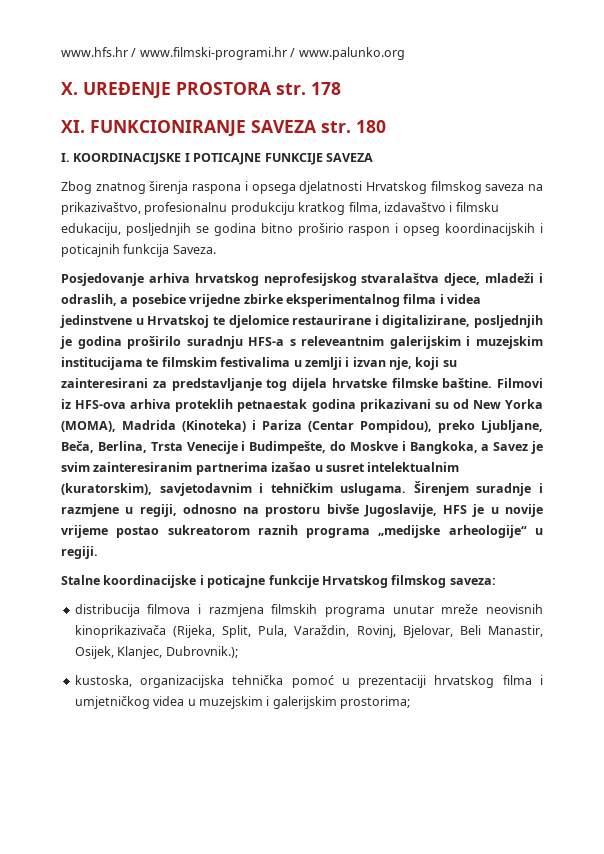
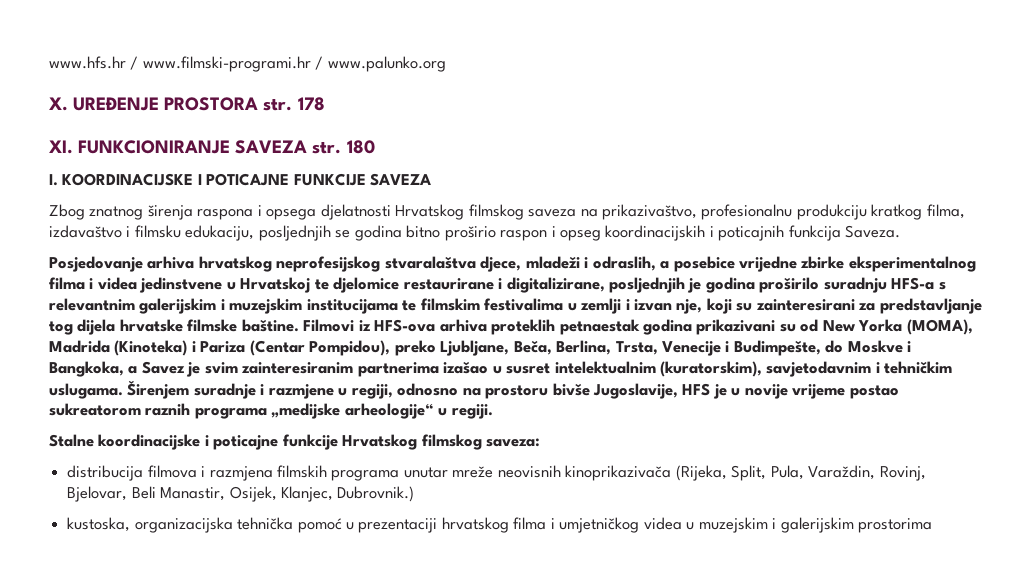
- Posjedovanje arhiva hrvatskog neprofesijskog stvaralaštva djece, mladeži i odraslih, a posebice vrijedne zbirke eksperimentalnog filma i videa jedinstvene u Hrvatskoj te djelomice restaurirane i digitalizirane, posljednjih je godina proširilo suradnju HFS-a s releveantnim galerijskim i muzejskim institucijama te filmskim festivalima u zemlji i izvan nje, koji su zainteresirani za predstavljanje tog dijela hrvatske filmske baštine.
+ Posjedovanje arhiva hrvatskog neprofesijskog stvaralaštva djece, mladeži i odraslih, a posebice vrijedne zbirke eksperimentalnog filma i videa jedinstvene u Hrvatskoj te djelomice restaurirane i digitalizirane, posljednjih je godina proširilo suradnju HFS-a s relevantnim galerijskim i muzejskim institucijama te filmskim festivalima u zemlji i izvan nje, koji su zainteresirani za predstavljanje tog dijela hrvatske filmske baštine.
- Filmovi iz HFS-ova arhiva proteklih petnaestak godina prikazivani su od New Yorka (MOMA), Madrida (Kinoteka) i Pariza (Centar Pompidou), preko Ljubljane, Beča, Berlina, Trsta Venecije i Budimpešte, do Moskve i Bangkoka, a Savez je svim zainteresiranim partnerima izašao u susret intelektualnim (kuratorskim), savjetodavnim i tehničkim uslugama.
+ Filmovi iz HFS-ova arhiva proteklih petnaestak godina prikazivani su od New Yorka (MOMA), Madrida (Kinoteka) i Pariza (Centar Pompidou), preko Ljubljane, Beča, Berlina, Trsta, Venecije i Budimpešte, do Moskve i Bangkoka, a Savez je svim zainteresiranim partnerima izašao u susret intelektualnim (kuratorskim), savjetodavnim i tehničkim uslugama.
- distribucija filmova i razmjena filmskih programa unutar mreže neovisnih kinoprikazivača (Rijeka, Split, Pula, Varaždin, Rovinj, Bjelovar, Beli Manastir, Osijek, Klanjec, Dubrovnik.);
+ distribucija filmova i razmjena filmskih programa unutar mreže neovisnih kinoprikazivača (Rijeka, Split, Pula, Varaždin, Rovinj, Bjelovar, Beli Manastir, Osijek, Klanjec, Dubrovnik.)
- kustoska, organizacijska tehnička pomoć u prezentaciji hrvatskog filma i umjetničkog videa u muzejskim i galerijskim prostorima;
+ kustoska, organizacijska tehnička pomoć u prezentaciji hrvatskog filma i umjetničkog videa u muzejskim i galerijskim prostorima

